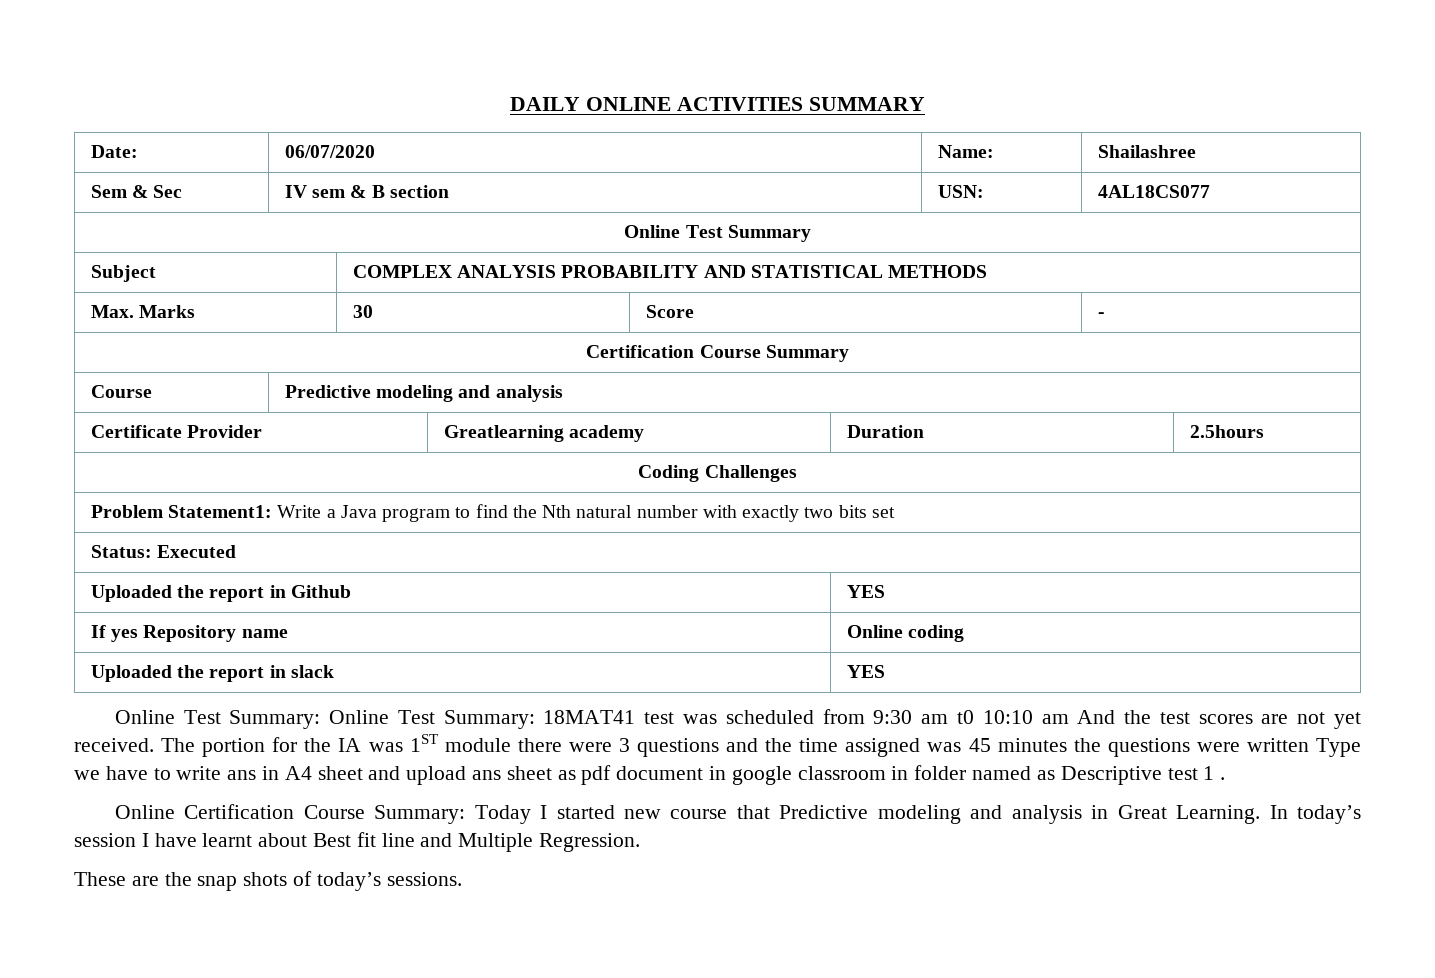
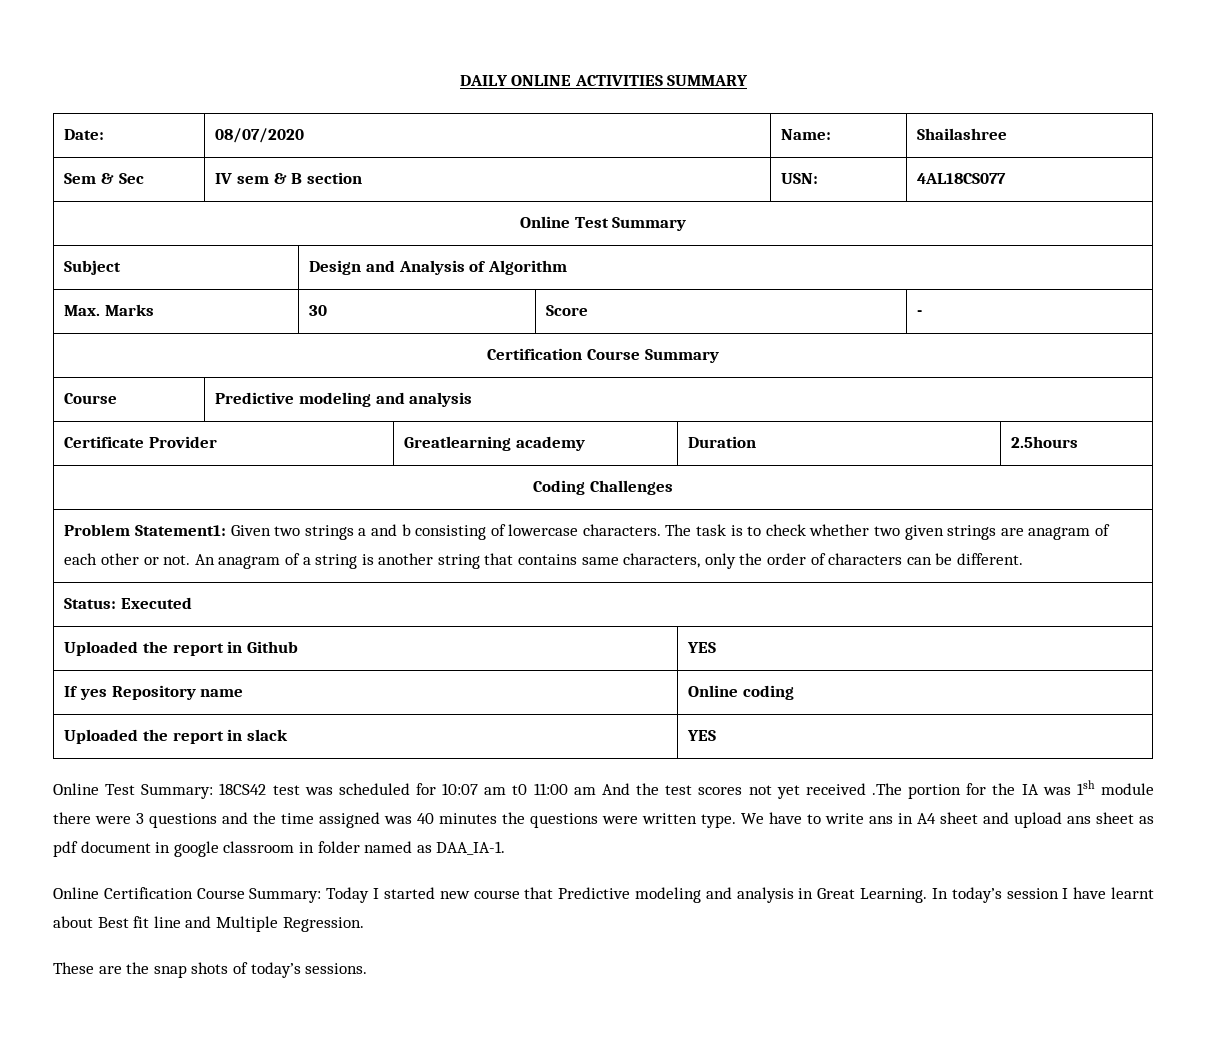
- Date: | 06/07/2020 | Name: | Shailashree
+ Date: | 08/07/2020 | Name: | Shailashree
- Subject | COMPLEX ANALYSIS PROBABILITY AND STATISTICAL METHODS
+ Subject | Design and Analysis of Algorithm
- Problem Statement1: Write a Java program to find the Nth natural number with exactly two bits set
+ Problem Statement1: Given two strings a and b consisting of lowercase characters. The task is to check whether two given strings are anagram of each other or not. An anagram of a string is another string that contains same characters, only the order of characters can be different.
- Online Test Summary: Online Test Summary: 18MAT41 test was scheduled from 9:30 am t0 10:10 am And the test scores are not yet received. The portion for the IA was 1ST module there were 3 questions and the time assigned was 45 minutes the questions were written Type we have to write ans in A4 sheet and upload ans sheet as pdf document in google classroom in folder named as Descriptive test 1 .
+ Online Test Summary: 18CS42 test was scheduled for 10:07 am t0 11:00 am And the test scores not yet received .The portion for the IA was 1sh module there were 3 questions and the time assigned was 40 minutes the questions were written type. We have to write ans in A4 sheet and upload ans sheet as pdf document in google classroom in folder named as DAA_IA-1.

